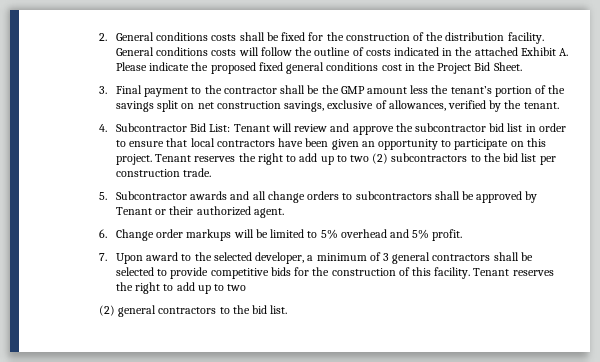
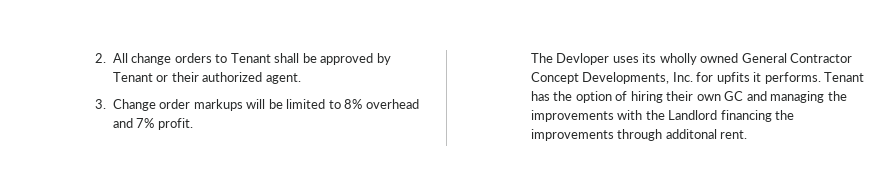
- 2. General conditions costs shall be fixed for the construction of the distribution facility. General conditions costs will follow the outline of costs indicated in the attached Exhibit A. Please indicate the proposed fixed general conditions cost in the Project Bid Sheet.
- 3. Final payment to the contractor shall be the GMP amount less the tenant’s portion of the savings split on net construction savings, exclusive of allowances, verified by the tenant.
- 4. Subcontractor Bid List: Tenant will review and approve the subcontractor bid list in order to ensure that local contractors have been given an opportunity to participate on this project. Tenant reserves the right to add up to two (2) subcontractors to the bid list per construction trade.
- 5. Subcontractor awards and all change orders to subcontractors shall be approved by Tenant or their authorized agent.
+ 2. All change orders to Tenant shall be approved by Tenant or their authorized agent.
- 6. Change order markups will be limited to 5% overhead and 5% profit.
+ 3. Change order markups will be limited to 8% overhead and 7% profit.
- 7. Upon award to the selected developer, a minimum of 3 general contractors shall be selected to provide competitive bids for the construction of this facility. Tenant reserves the right to add up to two
- (2) general contractors to the bid list.
+ The Devloper uses its wholly owned General Contractor Concept Developments, Inc. for upfits it performs. Tenant has the option of hiring their own GC and managing the improvements with the Landlord financing the improvements through additonal rent.

